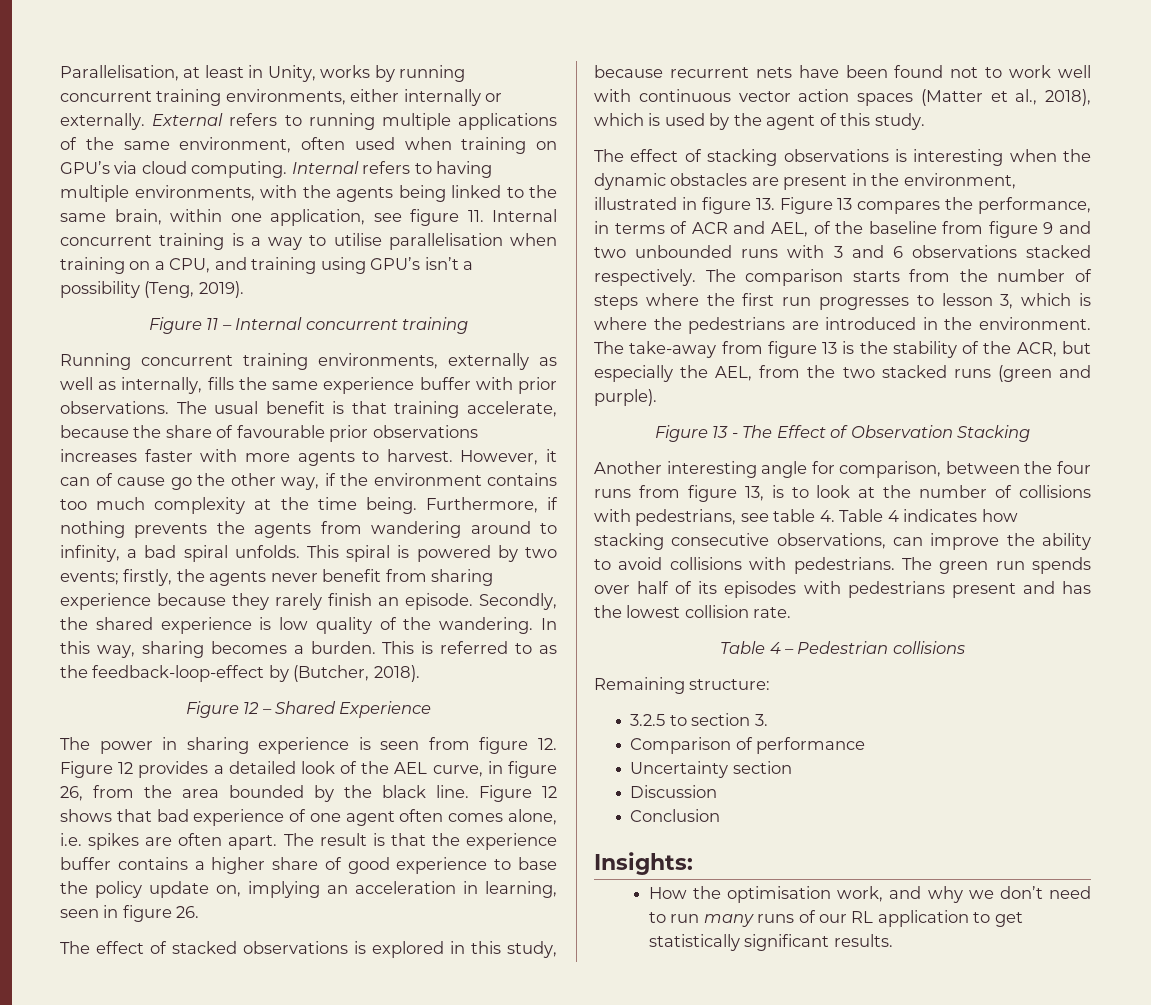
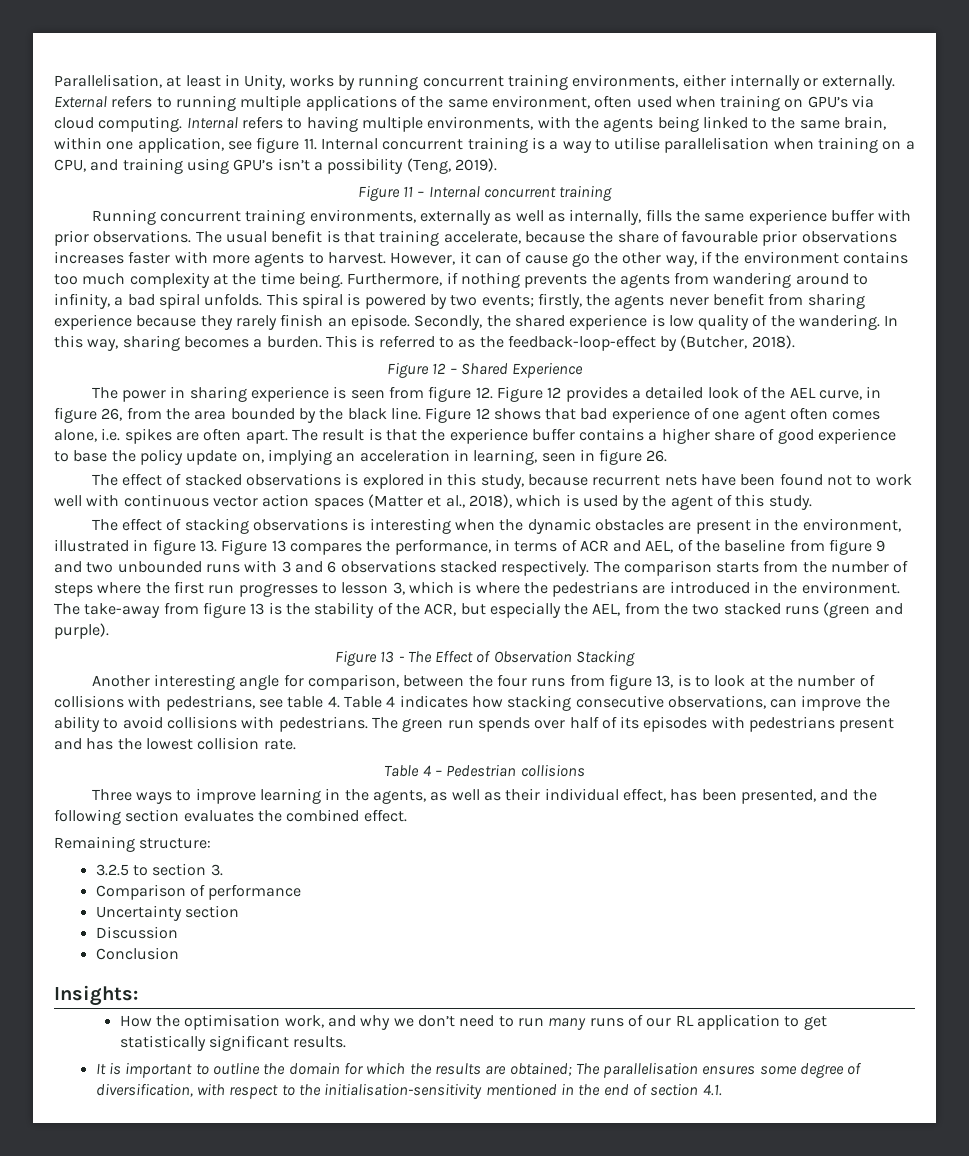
+ Three ways to improve learning in the agents, as well as their individual effect, has been presented, and the following section evaluates the combined effect.
+ It is important to outline the domain for which the results are obtained; The parallelisation ensures some degree of diversification, with respect to the initialisation-sensitivity mentioned in the end of section 4.1.

